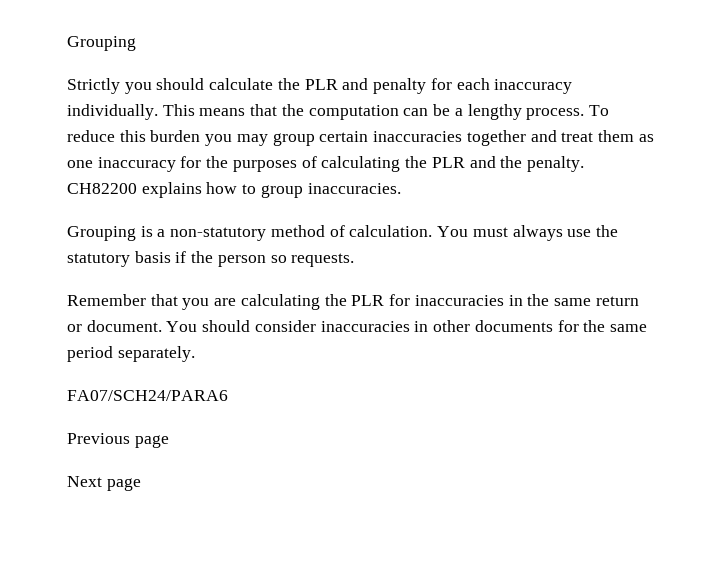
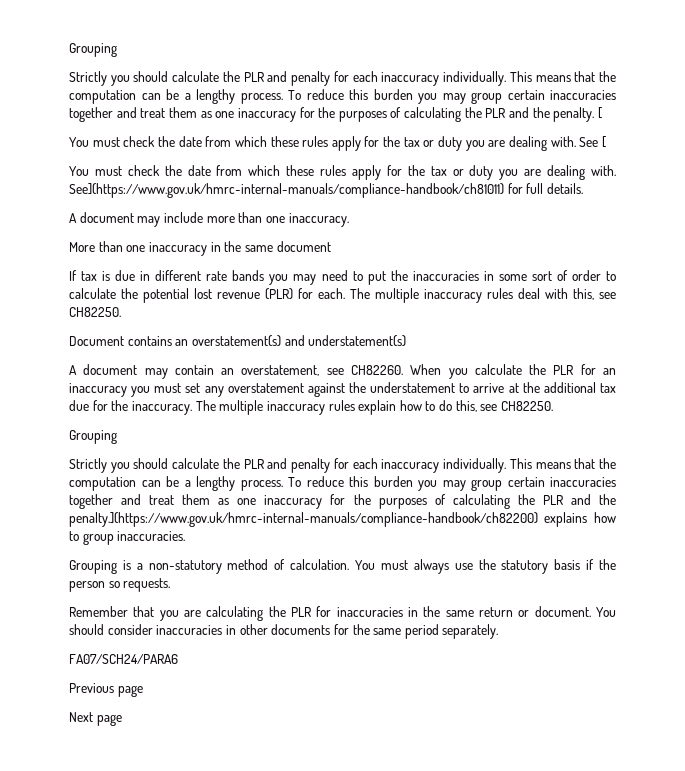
- To reduce this burden you may group certain inaccuracies together and treat them as one inaccuracy for the purposes of calculating the PLR and the penalty. CH82200 explains how to group inaccuracies.
+ To reduce this burden you may group certain inaccuracies together and treat them as one inaccuracy for the purposes of calculating the PLR and the penalty. [
+ You must check the date from which these rules apply for the tax or duty you are dealing with. See [
+ You must check the date from which these rules apply for the tax or duty you are dealing with. See](https://www.gov.uk/hmrc-internal-manuals/compliance-handbook/ch81011) for full details.
+ A document may include more than one inaccuracy.
+ More than one inaccuracy in the same document
+ If tax is due in different rate bands you may need to put the inaccuracies in some sort of order to calculate the potential lost revenue (PLR) for each. The multiple inaccuracy rules deal with this, see CH82250.
+ Document contains an overstatement(s) and understatement(s)
+ A document may contain an overstatement, see CH82260. When you calculate the PLR for an inaccuracy you must set any overstatement against the understatement to arrive at the additional tax due for the inaccuracy. The multiple inaccuracy rules explain how to do this, see CH82250.
+ Grouping
+ Strictly you should calculate the PLR and penalty for each inaccuracy individually. This means that the computation can be a lengthy process. To reduce this burden you may group certain inaccuracies together and treat them as one inaccuracy for the purposes of calculating the PLR and the penalty.](https://www.gov.uk/hmrc-internal-manuals/compliance-handbook/ch82200) explains how to group inaccuracies.

